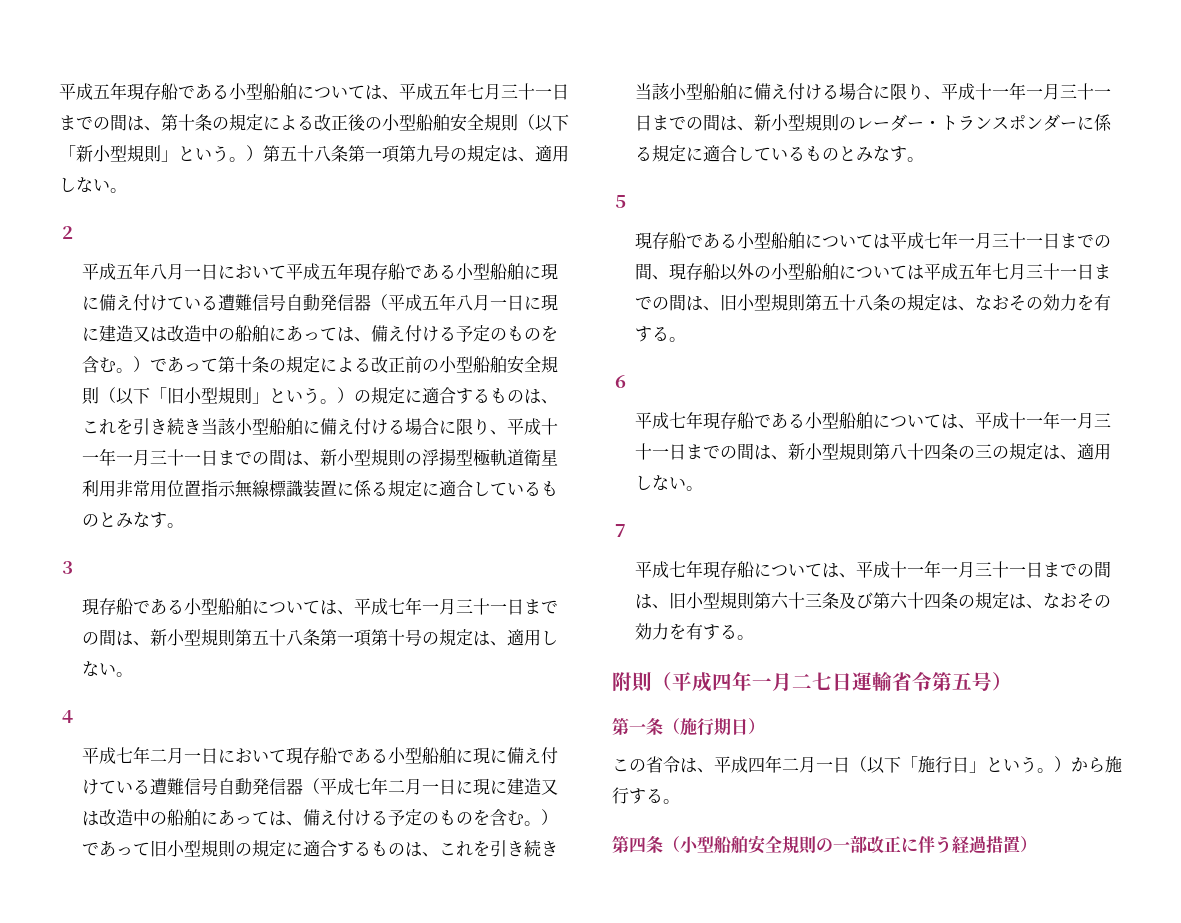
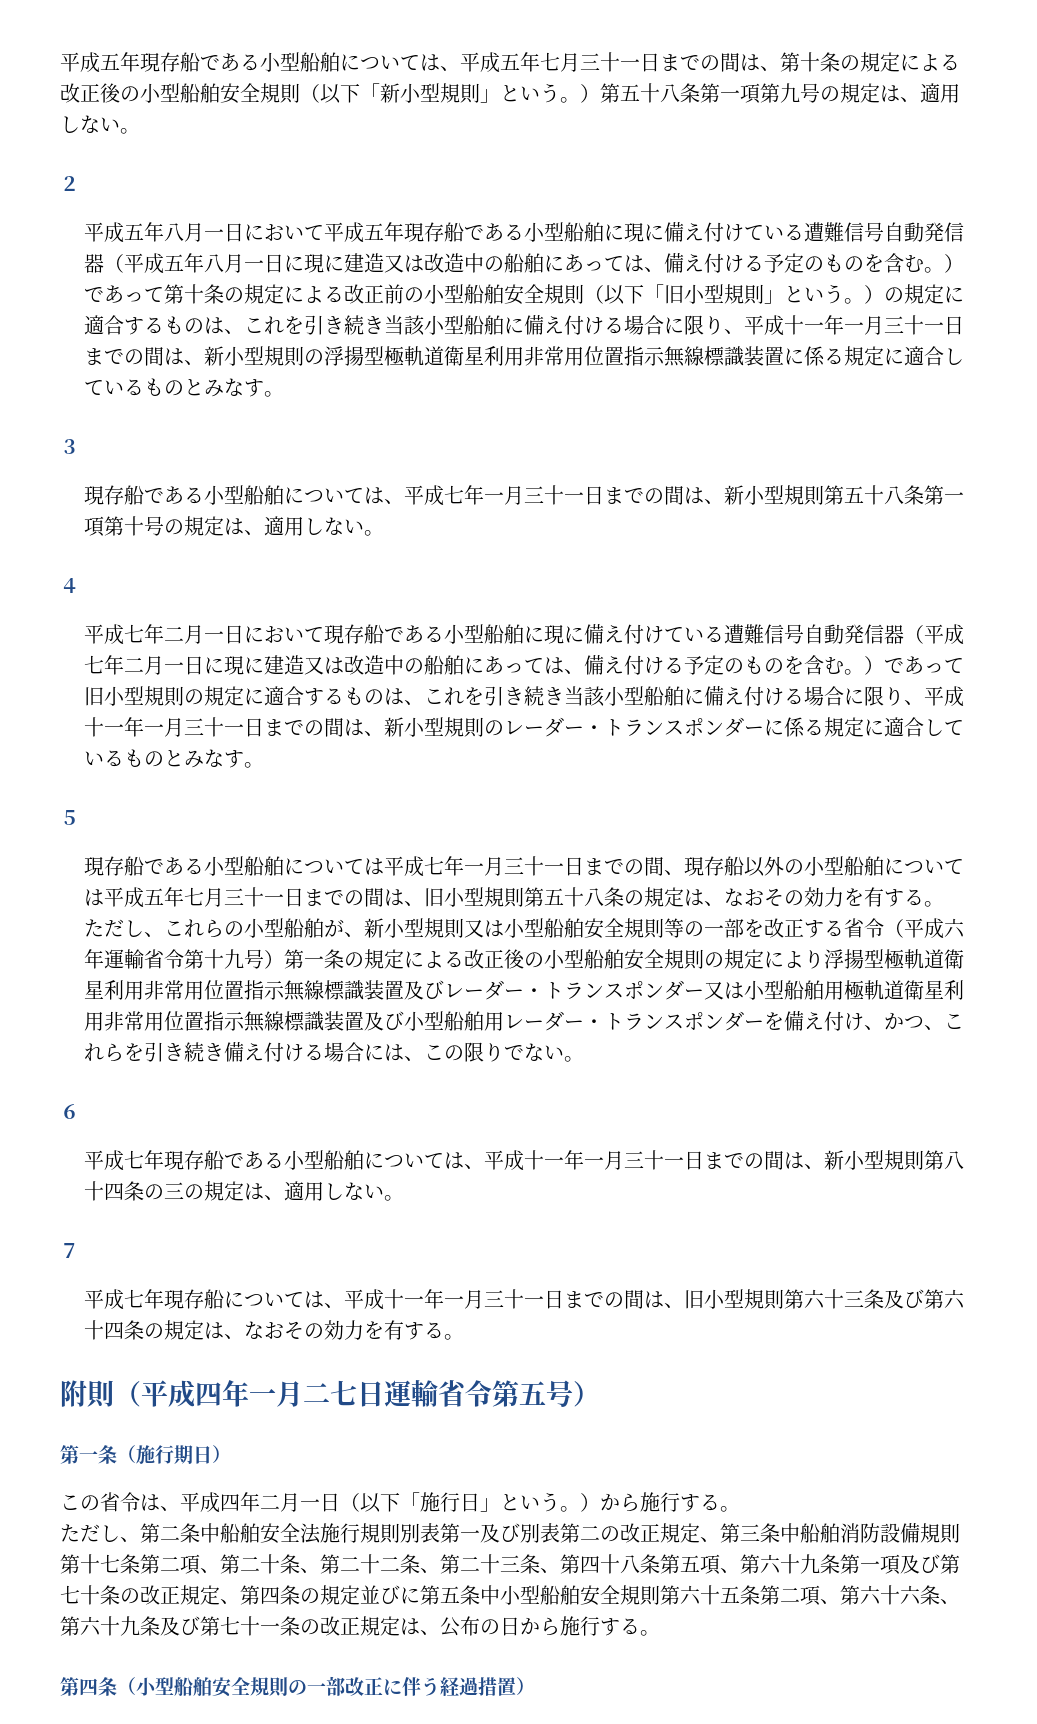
+ ただし、これらの小型船舶が、新小型規則又は小型船舶安全規則等の一部を改正する省令（平成六年運輸省令第十九号）第一条の規定による改正後の小型船舶安全規則の規定により浮揚型極軌道衛星利用非常用位置指示無線標識装置及びレーダー・トランスポンダー又は小型船舶用極軌道衛星利用非常用位置指示無線標識装置及び小型船舶用レーダー・トランスポンダーを備え付け、かつ、これらを引き続き備え付ける場合には、この限りでない。
+ ただし、第二条中船舶安全法施行規則別表第一及び別表第二の改正規定、第三条中船舶消防設備規則第十七条第二項、第二十条、第二十二条、第二十三条、第四十八条第五項、第六十九条第一項及び第七十条の改正規定、第四条の規定並びに第五条中小型船舶安全規則第六十五条第二項、第六十六条、第六十九条及び第七十一条の改正規定は、公布の日から施行する。

